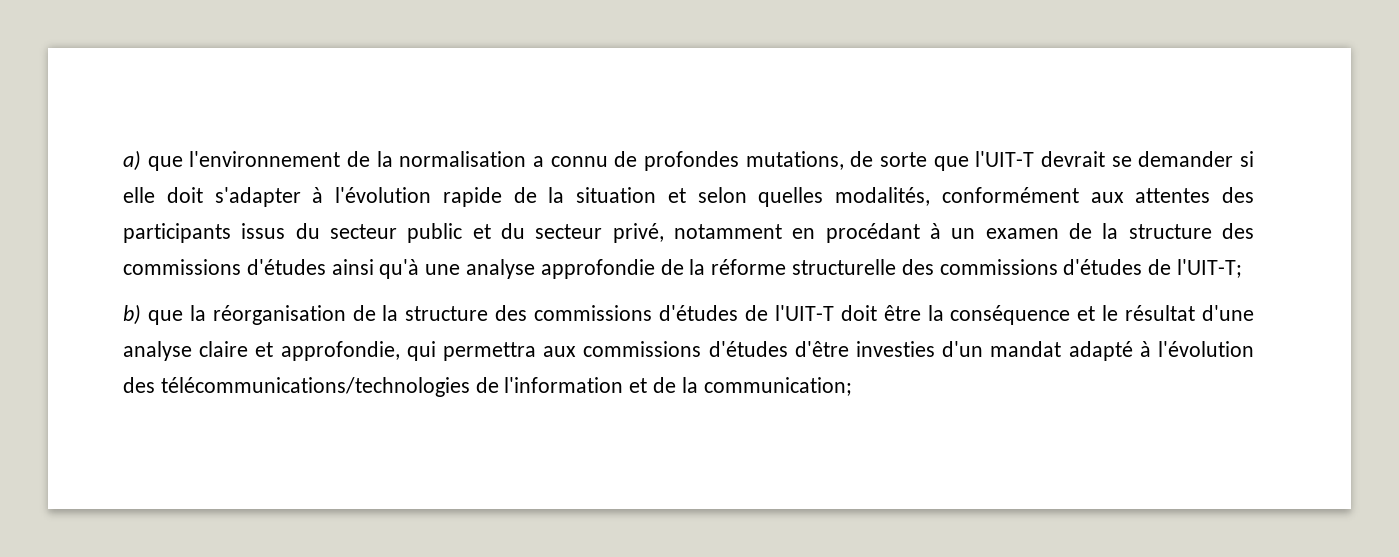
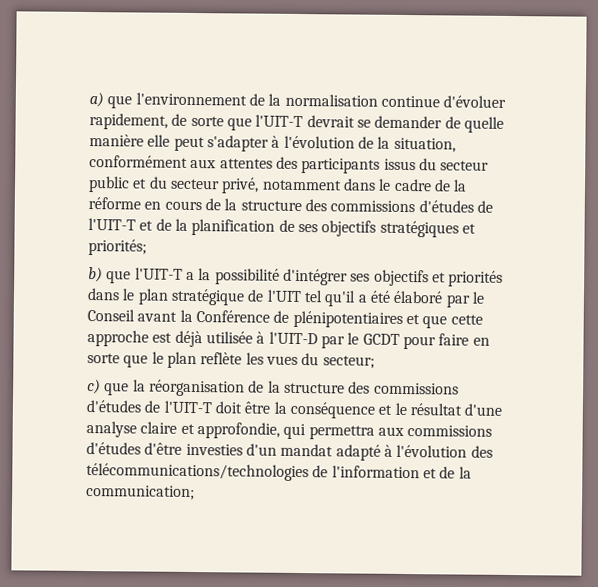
- a) que l'environnement de la normalisation a connu de profondes mutations, de sorte que l'UIT-T devrait se demander si elle doit s'adapter à l'évolution rapide de la situation et selon quelles modalités, conformément aux attentes des participants issus du secteur public et du secteur privé, notamment en procédant à un examen de la structure des commissions d'études ainsi qu'à une analyse approfondie de la réforme structurelle des commissions d'études de l'UIT-T;
- b) que la réorganisation de la structure des commissions d'études de l'UIT-T doit être la conséquence et le résultat d'une analyse claire et approfondie, qui permettra aux commissions d'études d'être investies d'un mandat adapté à l'évolution des télécommunications/technologies de l'information et de la communication;
+ a) que l'environnement de la normalisation continue d'évoluer rapidement, de sorte que l'UIT-T devrait se demander de quelle manière elle peut s'adapter à l'évolution de la situation, conformément aux attentes des participants issus du secteur public et du secteur privé, notamment dans le cadre de la réforme en cours de la structure des commissions d'études de l'UIT-T et de la planification de ses objectifs stratégiques et priorités;
+ b) que l'UIT-T a la possibilité d'intégrer ses objectifs et priorités dans le plan stratégique de l'UIT tel qu'il a été élaboré par le Conseil avant la Conférence de plénipotentiaires et que cette approche est déjà utilisée à l'UIT-D par le GCDT pour faire en sorte que le plan reflète les vues du secteur;
+ c) que la réorganisation de la structure des commissions d'études de l'UIT-T doit être la conséquence et le résultat d'une analyse claire et approfondie, qui permettra aux commissions d'études d'être investies d'un mandat adapté à l'évolution des télécommunications/technologies de l'information et de la communication;

